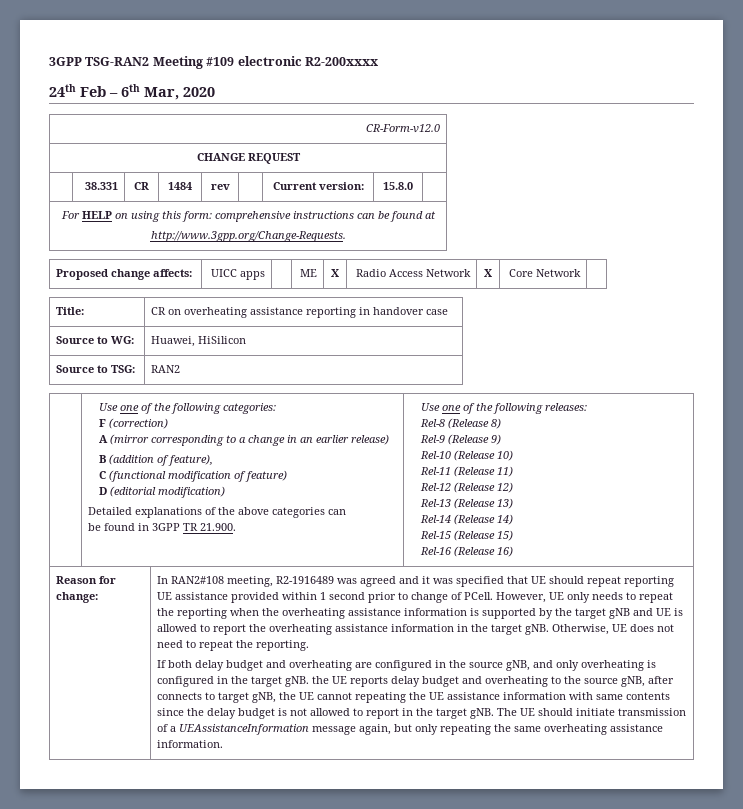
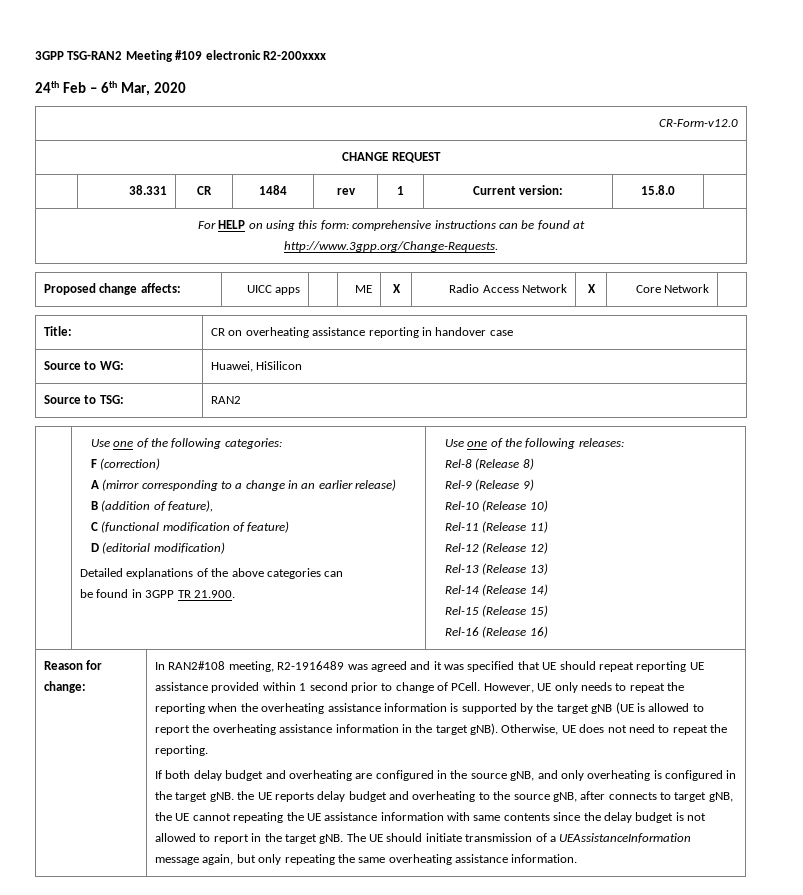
- | 38.331 | CR | 1484 | rev | | Current version: | 15.8.0 |
+ | 38.331 | CR | 1484 | rev | 1 | Current version: | 15.8.0 |
- However, UE only needs to repeat the reporting when the overheating assistance information is supported by the target gNB and UE is allowed to report the overheating assistance information in the target gNB.
+ However, UE only needs to repeat the reporting when the overheating assistance information is supported by the target gNB (UE is allowed to report the overheating assistance information in the target gNB).

